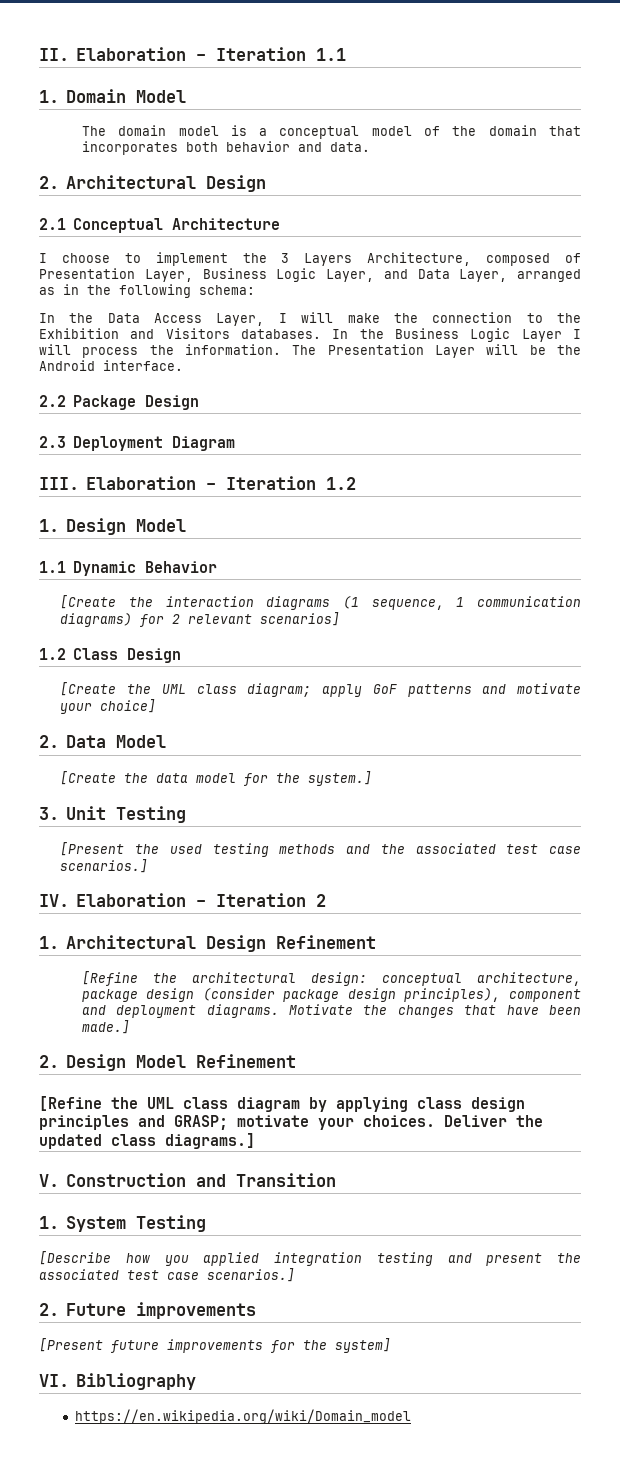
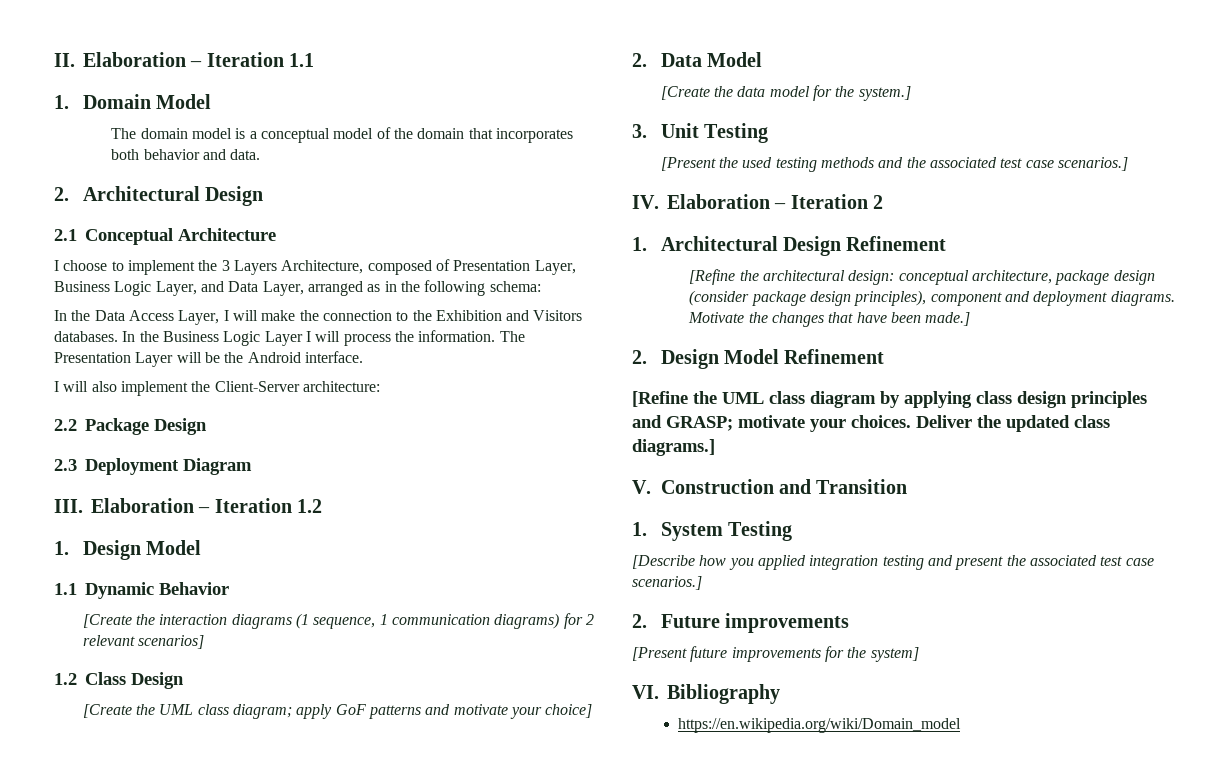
+ I will also implement the Client-Server architecture:

